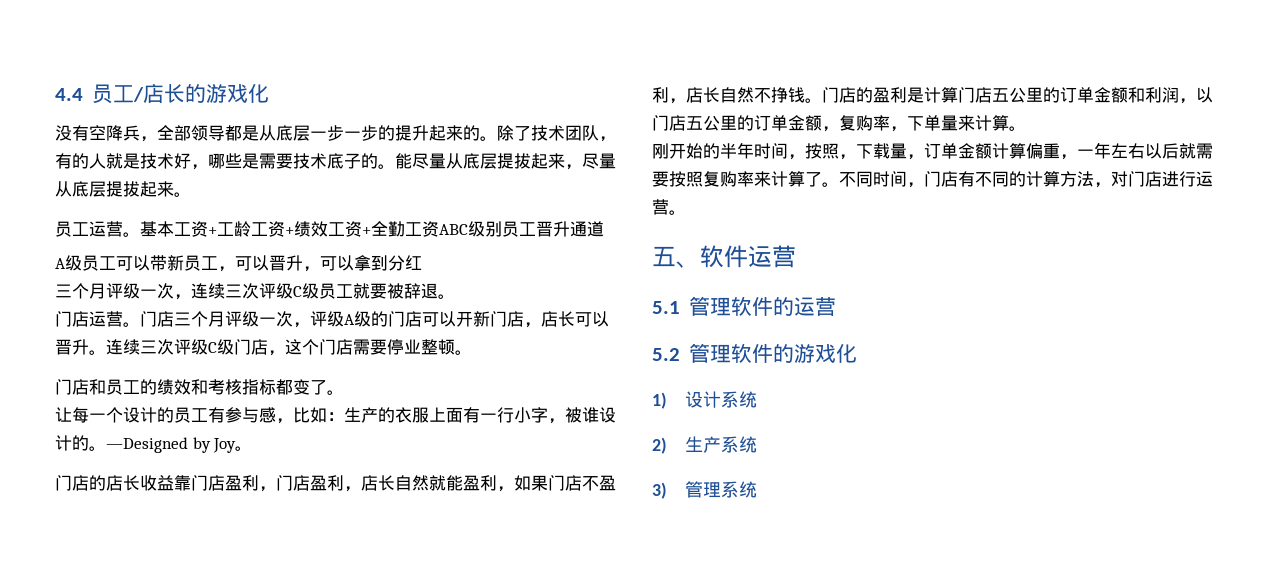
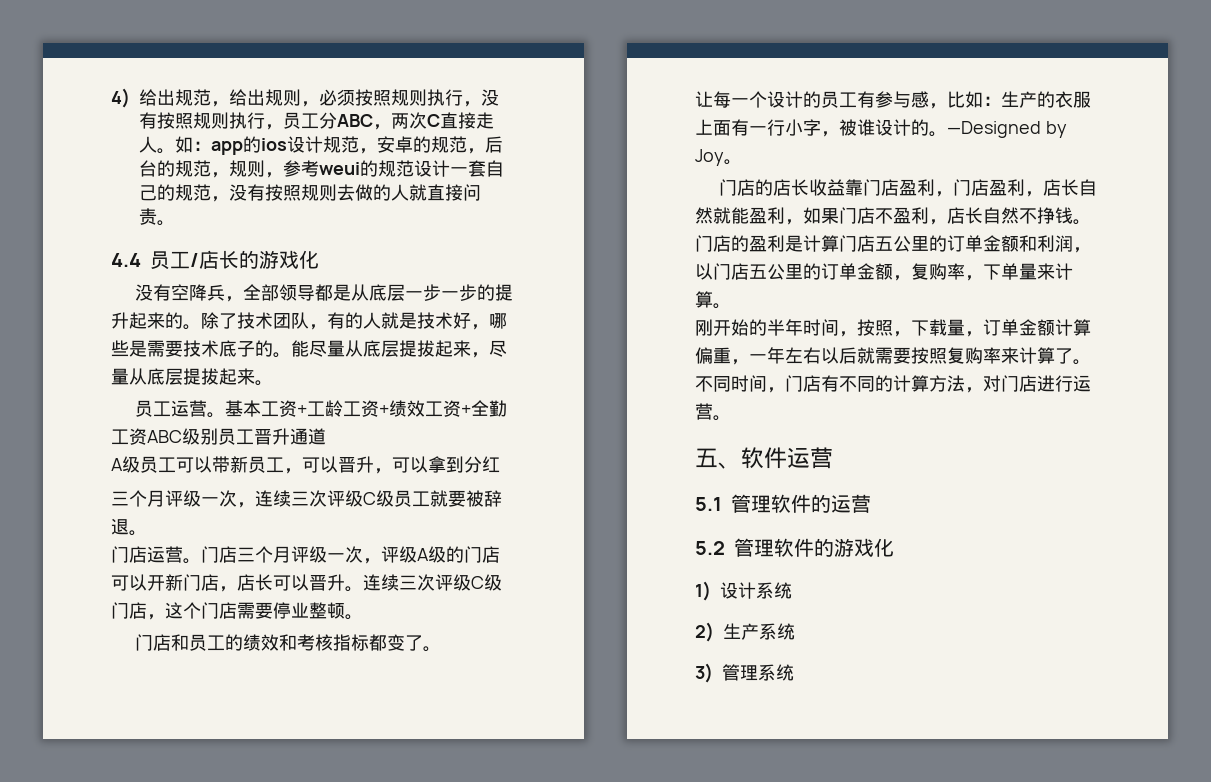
+ 4)给出规范，给出规则，必须按照规则执行，没有按照规则执行，员工分ABC，两次C直接走人。如：app的ios设计规范，安卓的规范，后台的规范，规则，参考weui的规范设计一套自己的规范，没有按照规则去做的人就直接问责。

